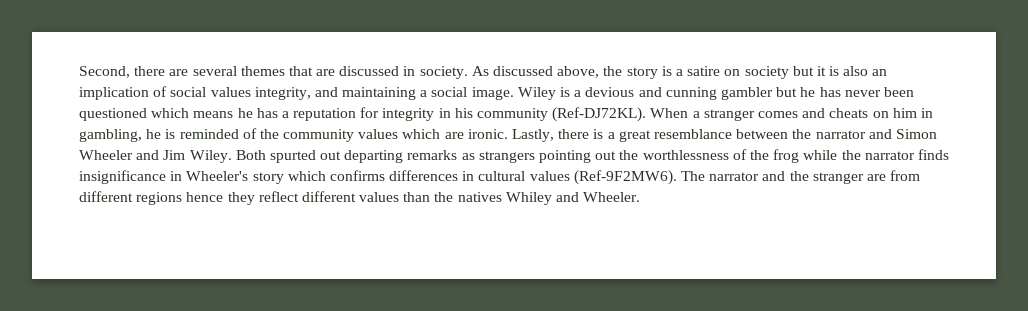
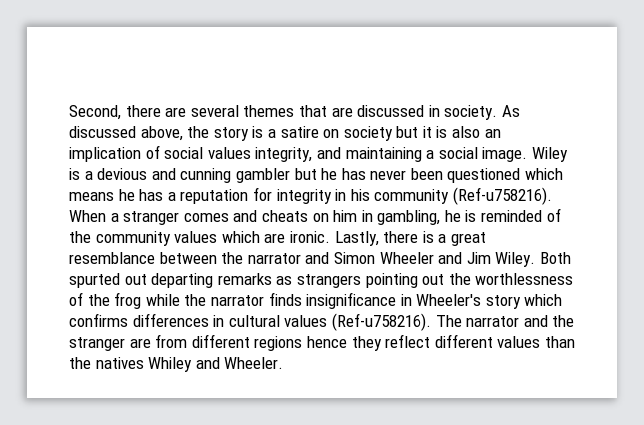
- Wiley is a devious and cunning gambler but he has never been questioned which means he has a reputation for integrity in his community (Ref-DJ72KL).
+ Wiley is a devious and cunning gambler but he has never been questioned which means he has a reputation for integrity in his community (Ref-u758216).
- Both spurted out departing remarks as strangers pointing out the worthlessness of the frog while the narrator finds insignificance in Wheeler's story which confirms differences in cultural values (Ref-9F2MW6).
+ Both spurted out departing remarks as strangers pointing out the worthlessness of the frog while the narrator finds insignificance in Wheeler's story which confirms differences in cultural values (Ref-u758216).

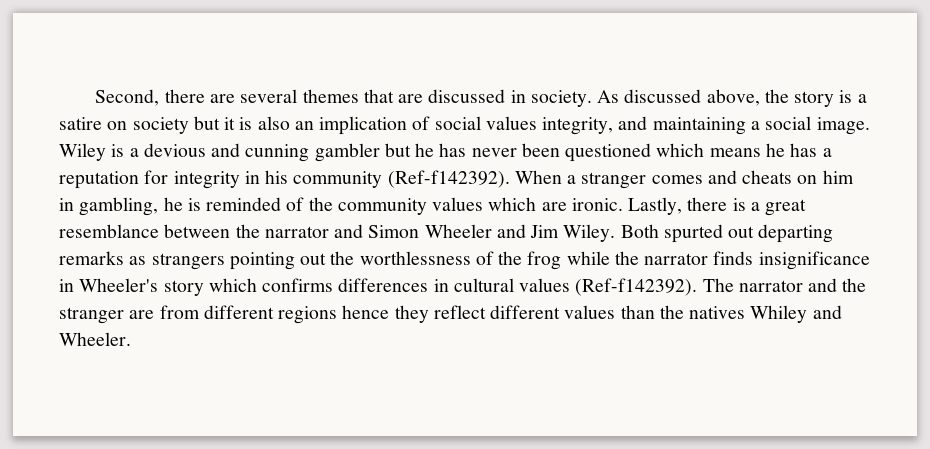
- Wiley is a devious and cunning gambler but he has never been questioned which means he has a reputation for integrity in his community (Ref-u758216).
+ Wiley is a devious and cunning gambler but he has never been questioned which means he has a reputation for integrity in his community (Ref-f142392).
- Both spurted out departing remarks as strangers pointing out the worthlessness of the frog while the narrator finds insignificance in Wheeler's story which confirms differences in cultural values (Ref-u758216).
+ Both spurted out departing remarks as strangers pointing out the worthlessness of the frog while the narrator finds insignificance in Wheeler's story which confirms differences in cultural values (Ref-f142392).

